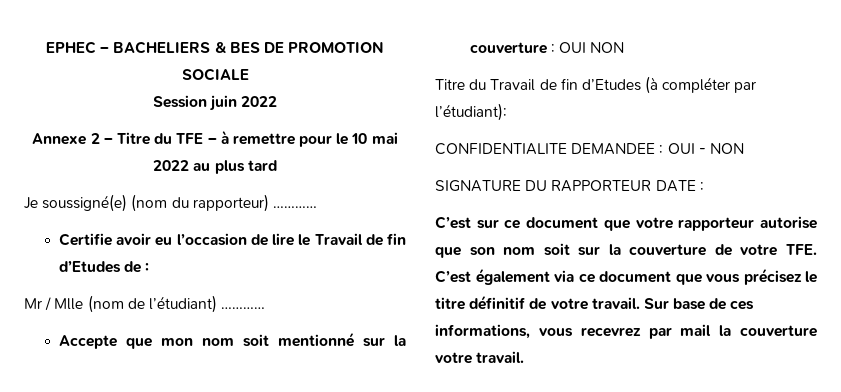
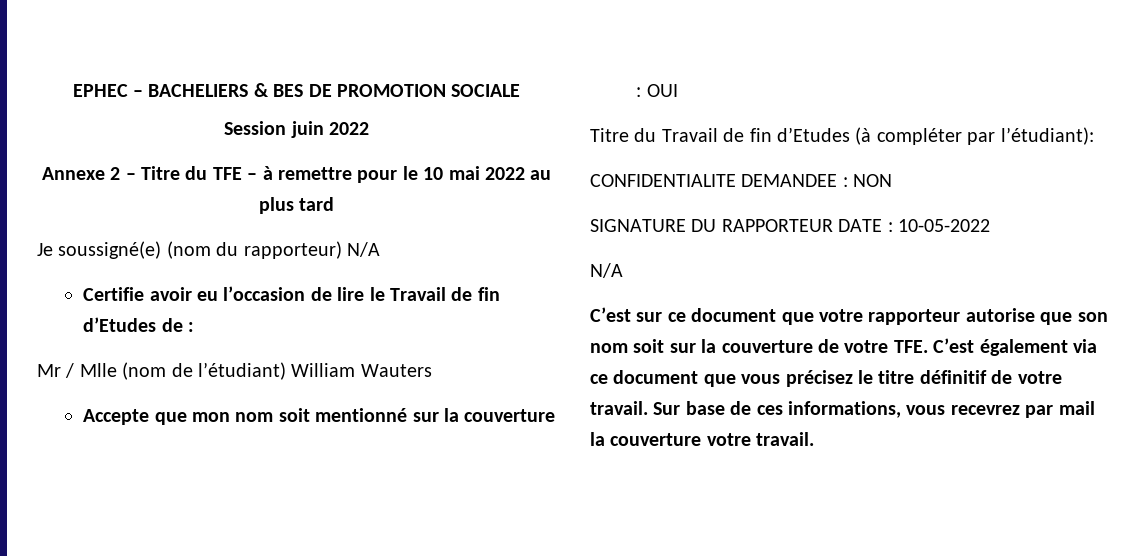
- Je soussigné(e) (nom du rapporteur) …………
+ Je soussigné(e) (nom du rapporteur) N/A
- Mr / Mlle (nom de l’étudiant) …………
+ Mr / Mlle (nom de l’étudiant) William Wauters
- Accepte que mon nom soit mentionné sur la couverture : OUI NON
+ Accepte que mon nom soit mentionné sur la couverture : OUI
- CONFIDENTIALITE DEMANDEE : OUI - NON
+ CONFIDENTIALITE DEMANDEE : NON
- SIGNATURE DU RAPPORTEUR DATE :
+ SIGNATURE DU RAPPORTEUR DATE : 10-05-2022
+ N/A

